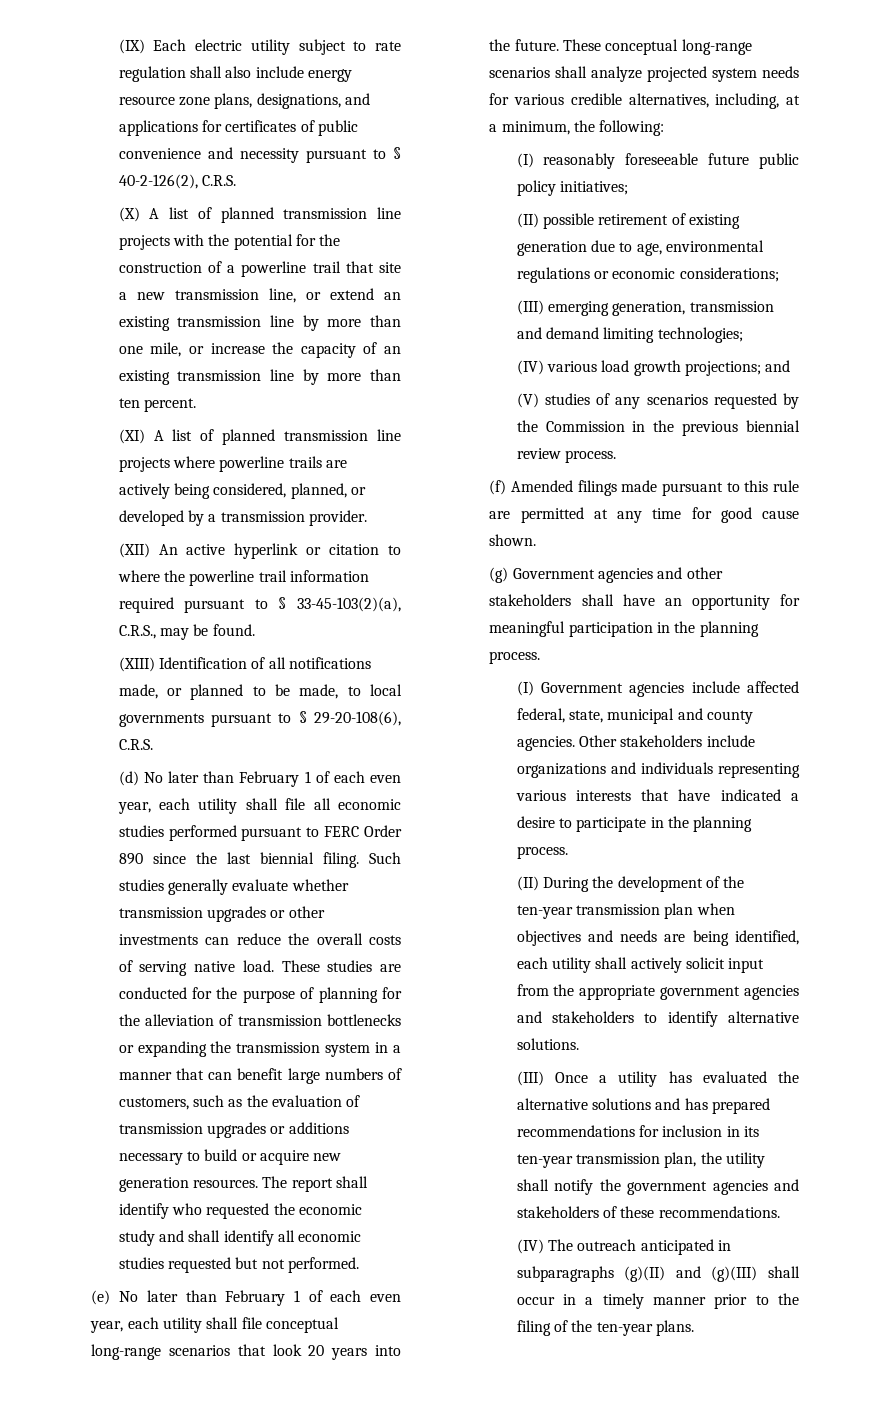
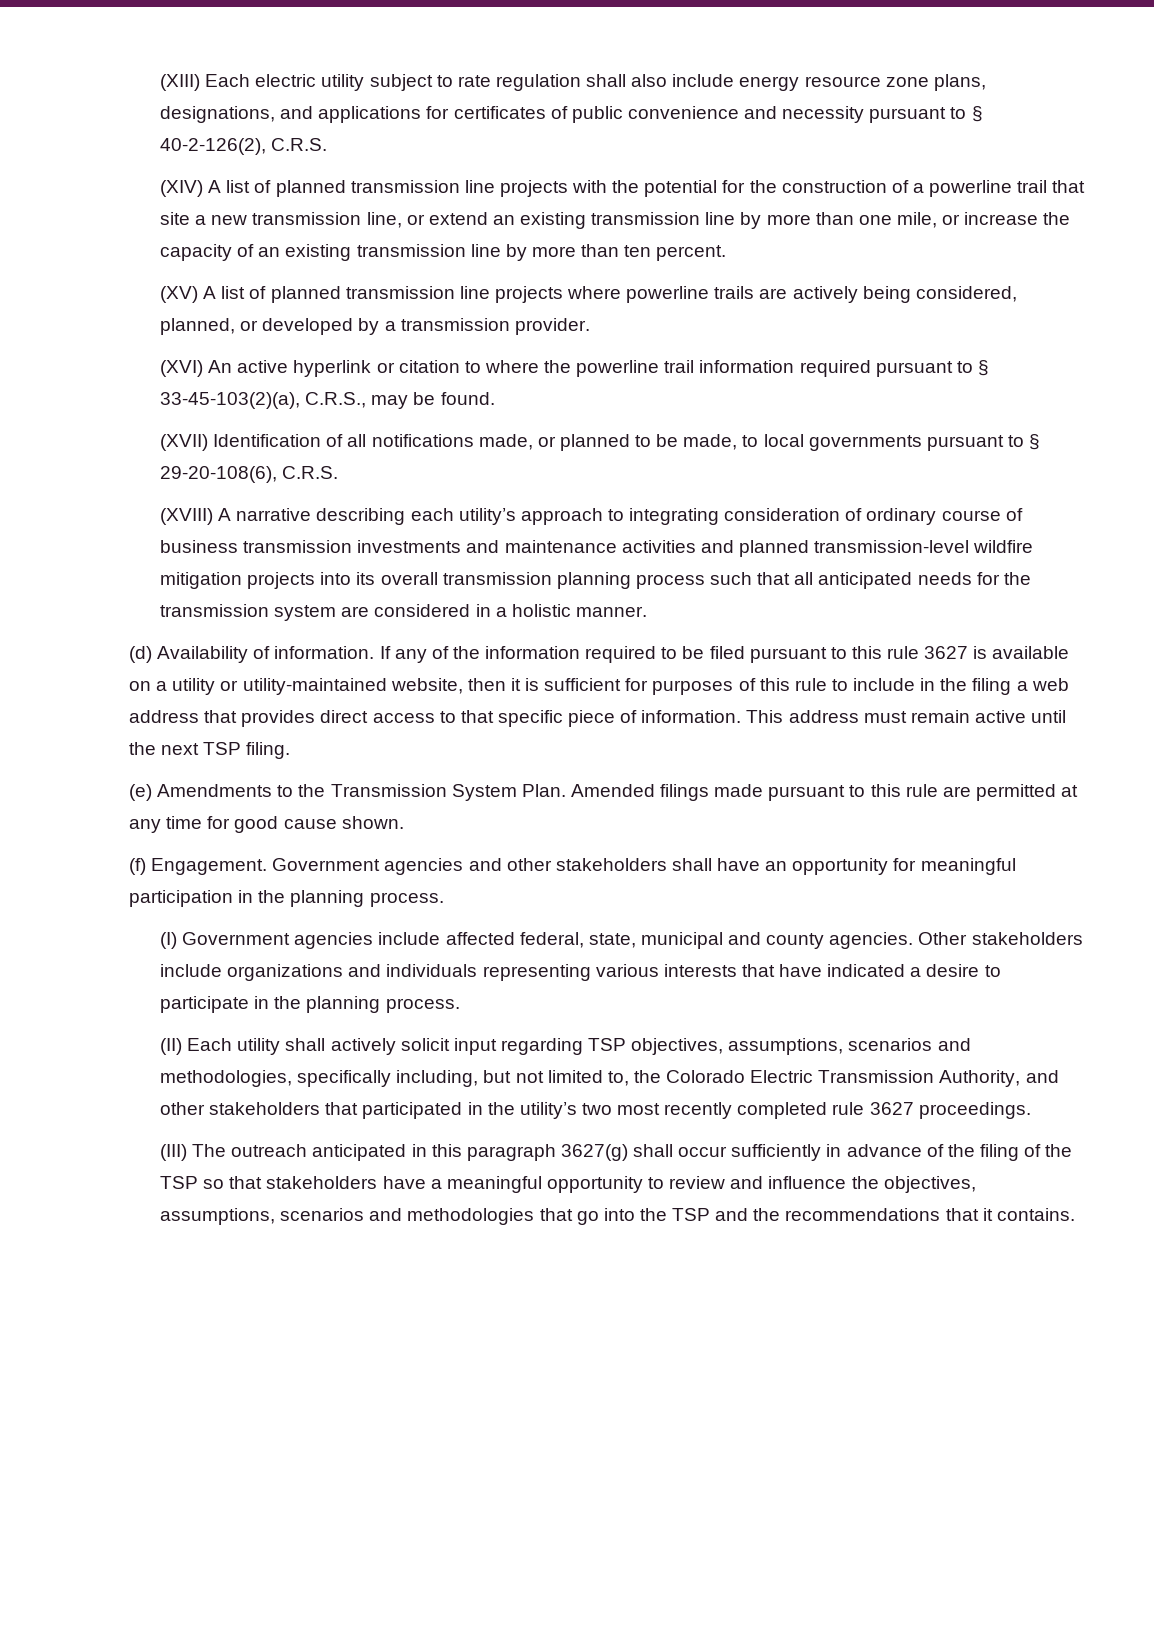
- (IX) Each electric utility subject to rate regulation shall also include energy resource zone plans, designations, and applications for certificates of public convenience and necessity pursuant to § 40-2-126(2), C.R.S.
+ (XIII) Each electric utility subject to rate regulation shall also include energy resource zone plans, designations, and applications for certificates of public convenience and necessity pursuant to § 40-2-126(2), C.R.S.
- (X) A list of planned transmission line projects with the potential for the construction of a powerline trail that site a new transmission line, or extend an existing transmission line by more than one mile, or increase the capacity of an existing transmission line by more than ten percent.
+ (XIV) A list of planned transmission line projects with the potential for the construction of a powerline trail that site a new transmission line, or extend an existing transmission line by more than one mile, or increase the capacity of an existing transmission line by more than ten percent.
- (XI) A list of planned transmission line projects where powerline trails are actively being considered, planned, or developed by a transmission provider.
+ (XV) A list of planned transmission line projects where powerline trails are actively being considered, planned, or developed by a transmission provider.
- (XII) An active hyperlink or citation to where the powerline trail information required pursuant to § 33-45-103(2)(a), C.R.S., may be found.
+ (XVI) An active hyperlink or citation to where the powerline trail information required pursuant to § 33-45-103(2)(a), C.R.S., may be found.
- (XIII) Identification of all notifications made, or planned to be made, to local governments pursuant to § 29-20-108(6), C.R.S.
+ (XVII) Identification of all notifications made, or planned to be made, to local governments pursuant to § 29-20-108(6), C.R.S.
- (d) No later than February 1 of each even year, each utility shall file all economic studies performed pursuant to FERC Order 890 since the last biennial filing. Such studies generally evaluate whether transmission upgrades or other investments can reduce the overall costs of serving native load. These studies are conducted for the purpose of planning for the alleviation of transmission bottlenecks or expanding the transmission system in a manner that can benefit large numbers of customers, such as the evaluation of transmission upgrades or additions necessary to build or acquire new generation resources. The report shall identify who requested the economic study and shall identify all economic studies requested but not performed.
- (e) No later than February 1 of each even year, each utility shall file conceptual long-range scenarios that look 20 years into the future. These conceptual long-range scenarios shall analyze projected system needs for various credible alternatives, including, at a minimum, the following:
- (I) reasonably foreseeable future public policy initiatives;
- (II) possible retirement of existing generation due to age, environmental regulations or economic considerations;
- (III) emerging generation, transmission and demand limiting technologies;
- (IV) various load growth projections; and
- (V) studies of any scenarios requested by the Commission in the previous biennial review process.
- (f) Amended filings made pursuant to this rule are permitted at any time for good cause shown.
+ (XVIII) A narrative describing each utility’s approach to integrating consideration of ordinary course of business transmission investments and maintenance activities and planned transmission-level wildfire mitigation projects into its overall transmission planning process such that all anticipated needs for the transmission system are considered in a holistic manner.
+ (d) Availability of information. If any of the information required to be filed pursuant to this rule 3627 is available on a utility or utility-maintained website, then it is sufficient for purposes of this rule to include in the filing a web address that provides direct access to that specific piece of information. This address must remain active until the next TSP filing.
+ (e) Amendments to the Transmission System Plan. Amended filings made pursuant to this rule are permitted at any time for good cause shown.
- (g) Government agencies and other stakeholders shall have an opportunity for meaningful participation in the planning process.
+ (f) Engagement. Government agencies and other stakeholders shall have an opportunity for meaningful participation in the planning process.
- (II) During the development of the ten-year transmission plan when objectives and needs are being identified, each utility shall actively solicit input from the appropriate government agencies and stakeholders to identify alternative solutions.
- (III) Once a utility has evaluated the alternative solutions and has prepared recommendations for inclusion in its ten-year transmission plan, the utility shall notify the government agencies and stakeholders of these recommendations.
- (IV) The outreach anticipated in subparagraphs (g)(II) and (g)(III) shall occur in a timely manner prior to the filing of the ten-year plans.
+ (II) Each utility shall actively solicit input regarding TSP objectives, assumptions, scenarios and methodologies, specifically including, but not limited to, the Colorado Electric Transmission Authority, and other stakeholders that participated in the utility’s two most recently completed rule 3627 proceedings.
+ (III) The outreach anticipated in this paragraph 3627(g) shall occur sufficiently in advance of the filing of the TSP so that stakeholders have a meaningful opportunity to review and influence the objectives, assumptions, scenarios and methodologies that go into the TSP and the recommendations that it contains.

